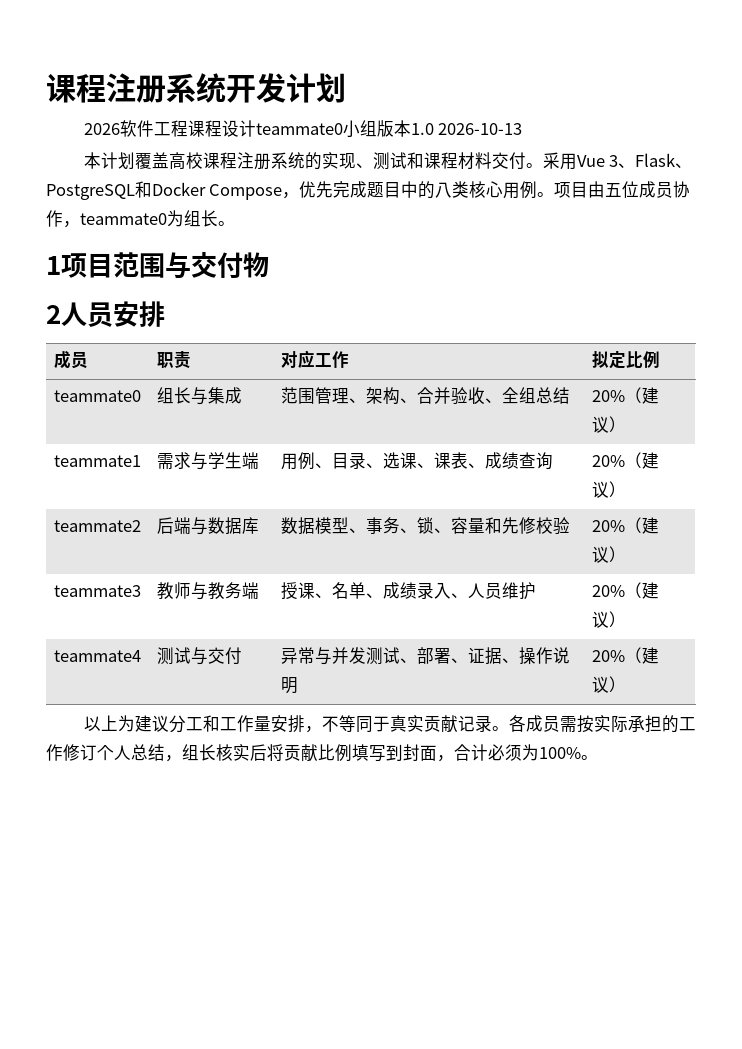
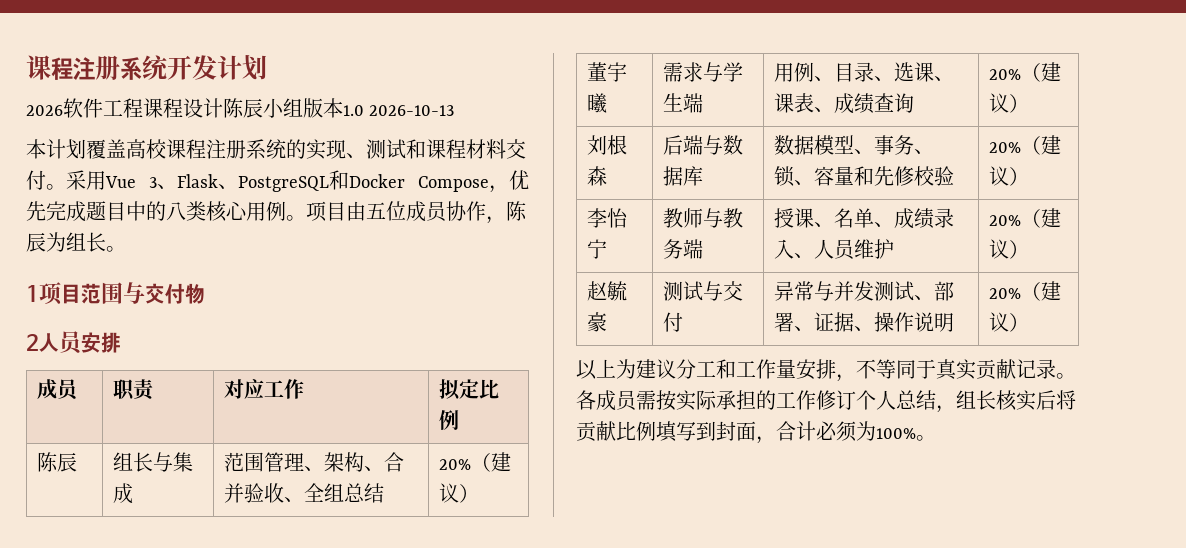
- 2026软件工程课程设计teammate0小组版本1.0 2026-10-13
+ 2026软件工程课程设计陈辰小组版本1.0 2026-10-13
- 项目由五位成员协作，teammate0为组长。
+ 项目由五位成员协作，陈辰为组长。
- teammate0 | 组长与集成 | 范围管理、架构、合并验收、全组总结 | 20%（建议）
+ 陈辰 | 组长与集成 | 范围管理、架构、合并验收、全组总结 | 20%（建议）
- teammate1 | 需求与学生端 | 用例、目录、选课、课表、成绩查询 | 20%（建议）
+ 董宇曦 | 需求与学生端 | 用例、目录、选课、课表、成绩查询 | 20%（建议）
- teammate2 | 后端与数据库 | 数据模型、事务、锁、容量和先修校验 | 20%（建议）
+ 刘根森 | 后端与数据库 | 数据模型、事务、锁、容量和先修校验 | 20%（建议）
- teammate3 | 教师与教务端 | 授课、名单、成绩录入、人员维护 | 20%（建议）
+ 李怡宁 | 教师与教务端 | 授课、名单、成绩录入、人员维护 | 20%（建议）
- teammate4 | 测试与交付 | 异常与并发测试、部署、证据、操作说明 | 20%（建议）
+ 赵毓豪 | 测试与交付 | 异常与并发测试、部署、证据、操作说明 | 20%（建议）

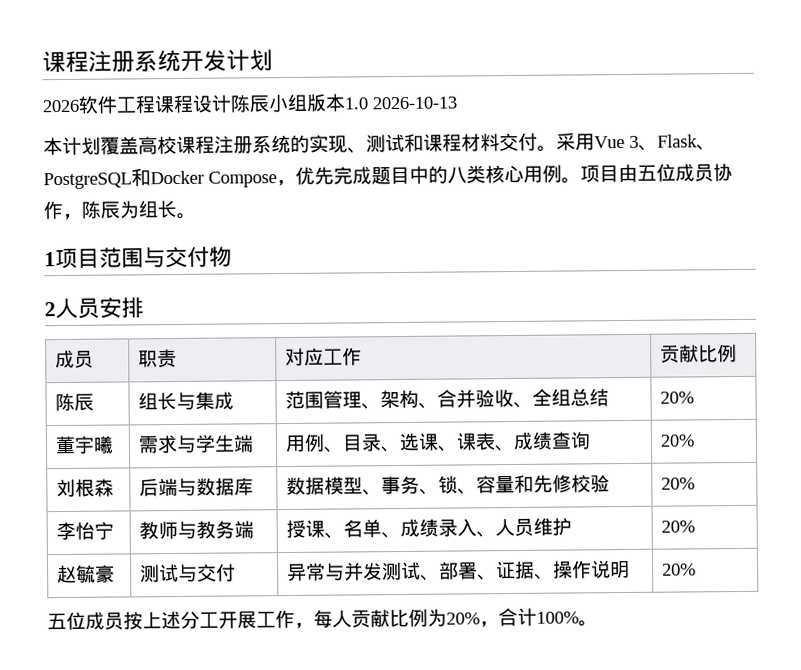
- 成员 | 职责 | 对应工作 | 拟定比例
+ 成员 | 职责 | 对应工作 | 贡献比例
- 陈辰 | 组长与集成 | 范围管理、架构、合并验收、全组总结 | 20%（建议）
+ 陈辰 | 组长与集成 | 范围管理、架构、合并验收、全组总结 | 20%
- 董宇曦 | 需求与学生端 | 用例、目录、选课、课表、成绩查询 | 20%（建议）
+ 董宇曦 | 需求与学生端 | 用例、目录、选课、课表、成绩查询 | 20%
- 刘根森 | 后端与数据库 | 数据模型、事务、锁、容量和先修校验 | 20%（建议）
+ 刘根森 | 后端与数据库 | 数据模型、事务、锁、容量和先修校验 | 20%
- 李怡宁 | 教师与教务端 | 授课、名单、成绩录入、人员维护 | 20%（建议）
+ 李怡宁 | 教师与教务端 | 授课、名单、成绩录入、人员维护 | 20%
- 赵毓豪 | 测试与交付 | 异常与并发测试、部署、证据、操作说明 | 20%（建议）
- 以上为建议分工和工作量安排，不等同于真实贡献记录。各成员需按实际承担的工作修订个人总结，组长核实后将贡献比例填写到封面，合计必须为100%。
+ 赵毓豪 | 测试与交付 | 异常与并发测试、部署、证据、操作说明 | 20%
+ 五位成员按上述分工开展工作，每人贡献比例为20%，合计100%。

